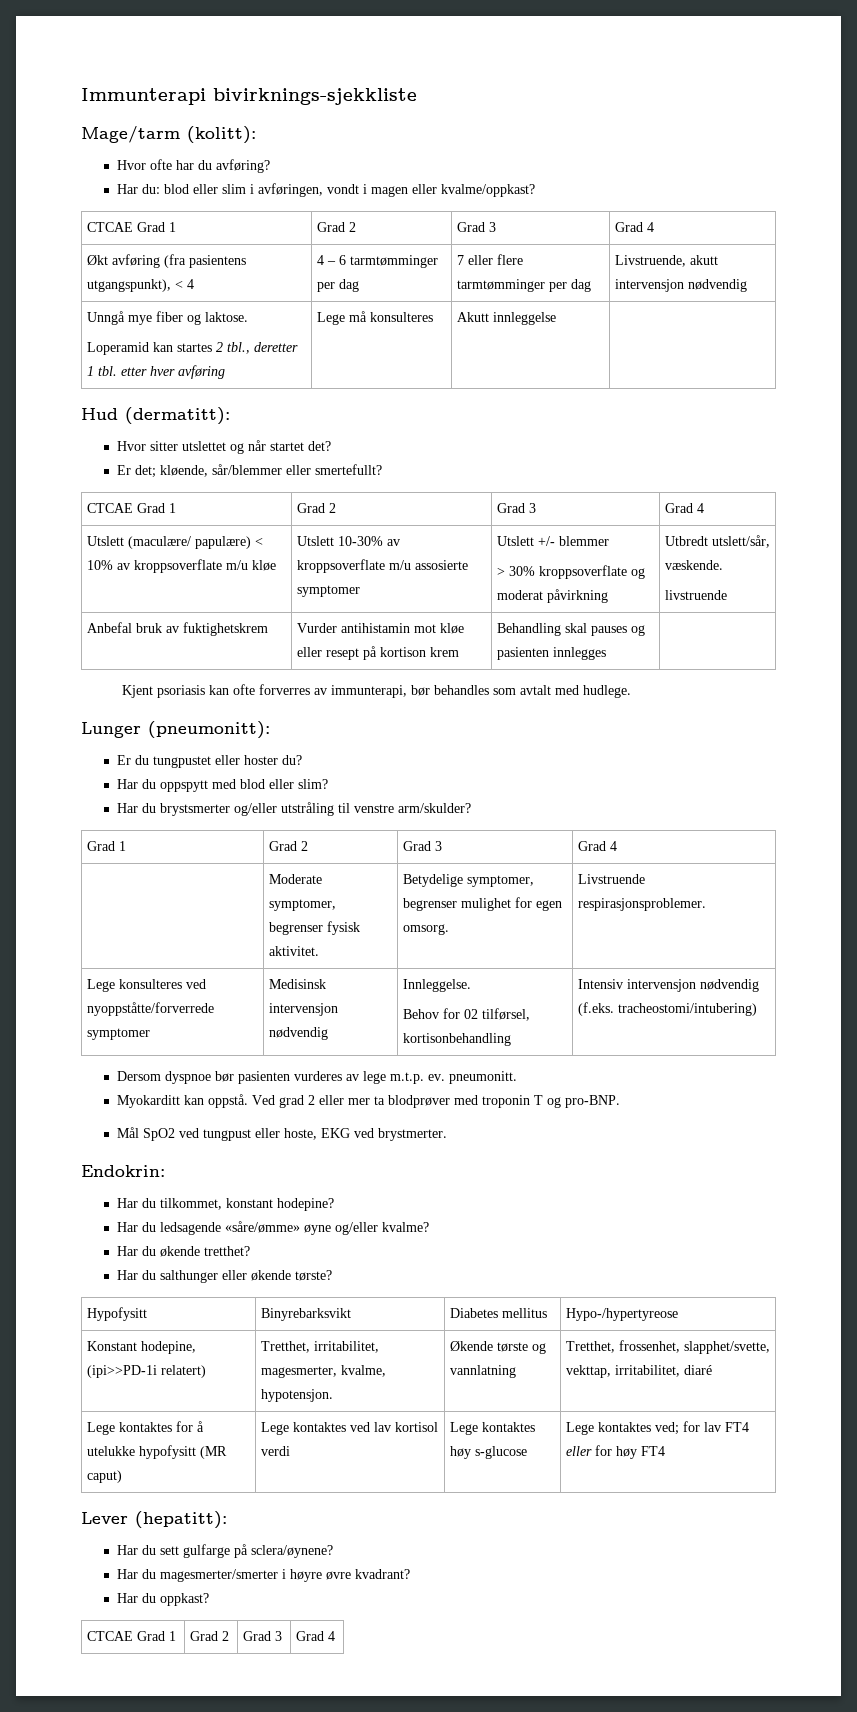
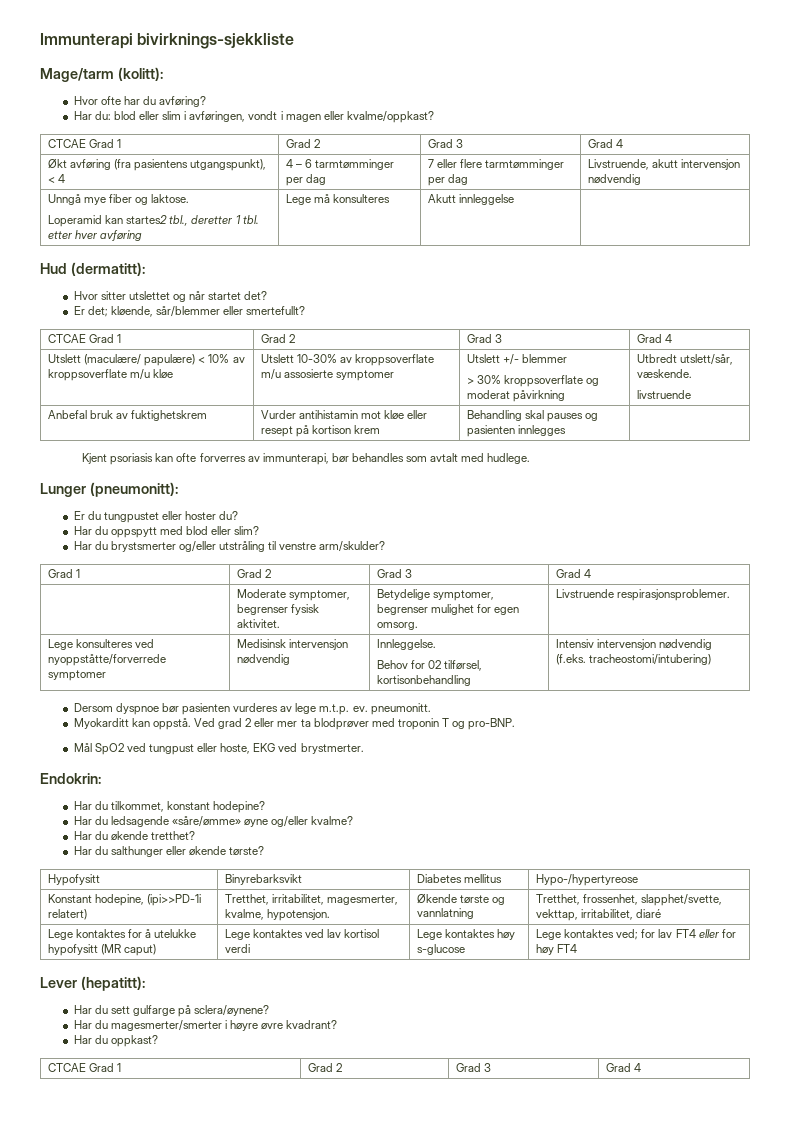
  Unngå mye fiber og laktose.
- Loperamid kan startes 2 tbl., deretter 1 tbl. etter hver avføring | Lege må konsulteres | Akutt innleggelse |
+ Loperamid kan startes2 tbl., deretter 1 tbl. etter hver avføring | Lege må konsulteres | Akutt innleggelse |

